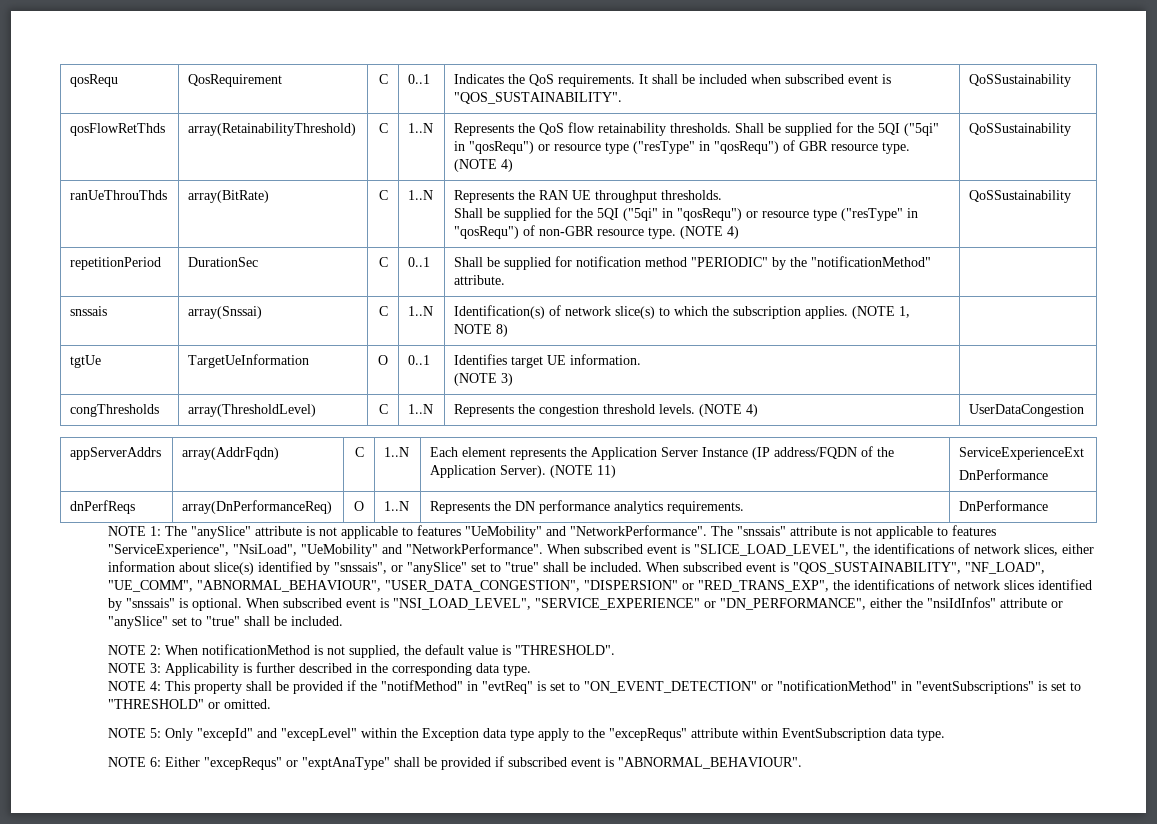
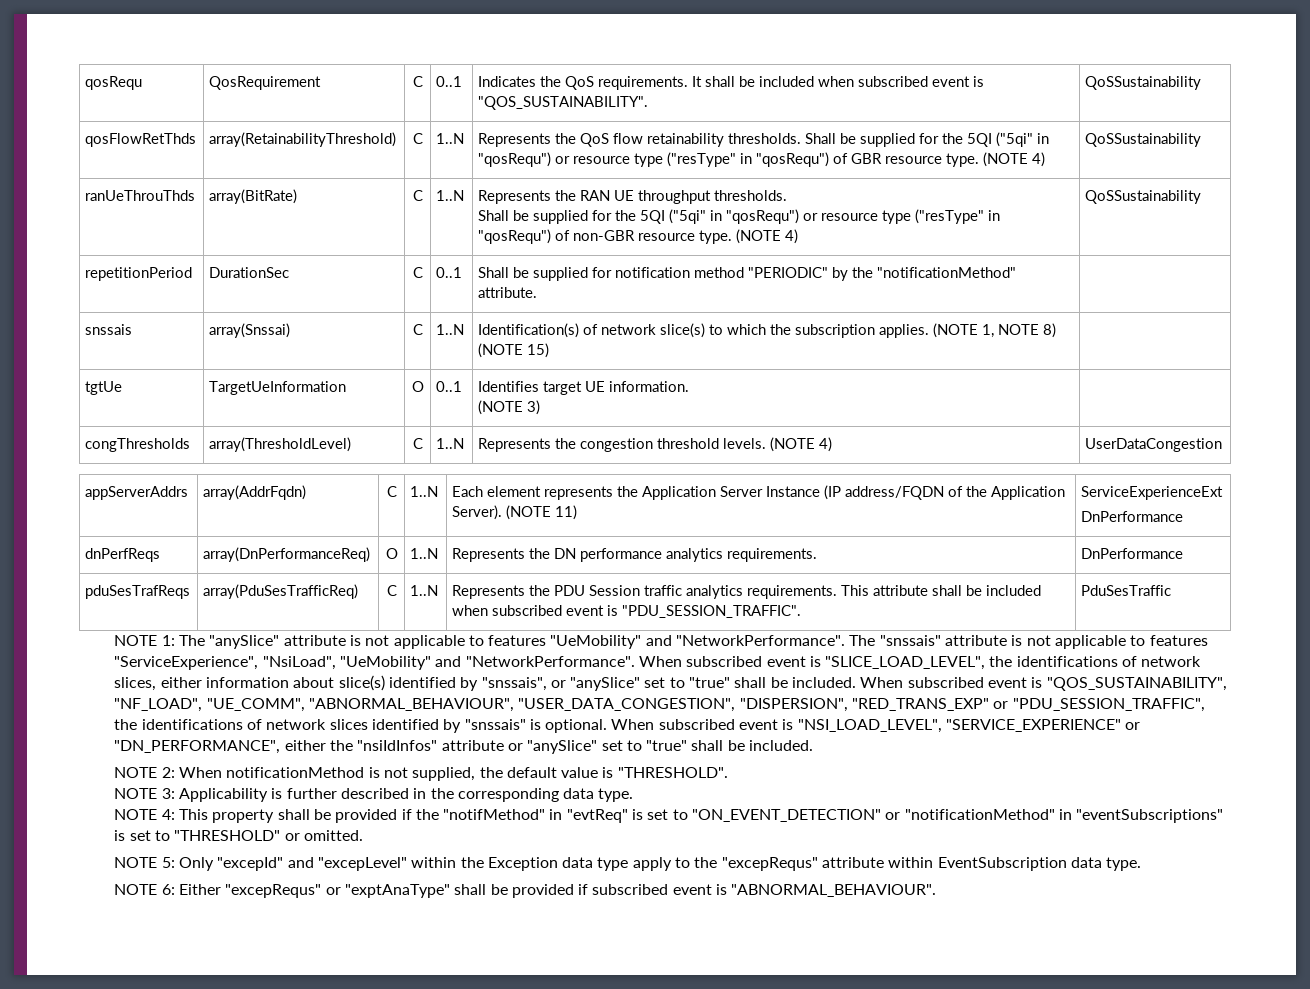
- snssais | array(Snssai) | C | 1..N | Identification(s) of network slice(s) to which the subscription applies. (NOTE 1, NOTE 8) |
+ snssais | array(Snssai) | C | 1..N | Identification(s) of network slice(s) to which the subscription applies. (NOTE 1, NOTE 8) (NOTE 15) |
+ pduSesTrafReqs | array(PduSesTrafficReq) | C | 1..N | Represents the PDU Session traffic analytics requirements. This attribute shall be included when subscribed event is "PDU_SESSION_TRAFFIC". | PduSesTraffic
- When subscribed event is "QOS_SUSTAINABILITY", "NF_LOAD", "UE_COMM", "ABNORMAL_BEHAVIOUR", "USER_DATA_CONGESTION", "DISPERSION" or "RED_TRANS_EXP", the identifications of network slices identified by "snssais" is optional.
+ When subscribed event is "QOS_SUSTAINABILITY", "NF_LOAD", "UE_COMM", "ABNORMAL_BEHAVIOUR", "USER_DATA_CONGESTION", "DISPERSION", "RED_TRANS_EXP" or "PDU_SESSION_TRAFFIC", the identifications of network slices identified by "snssais" is optional.

